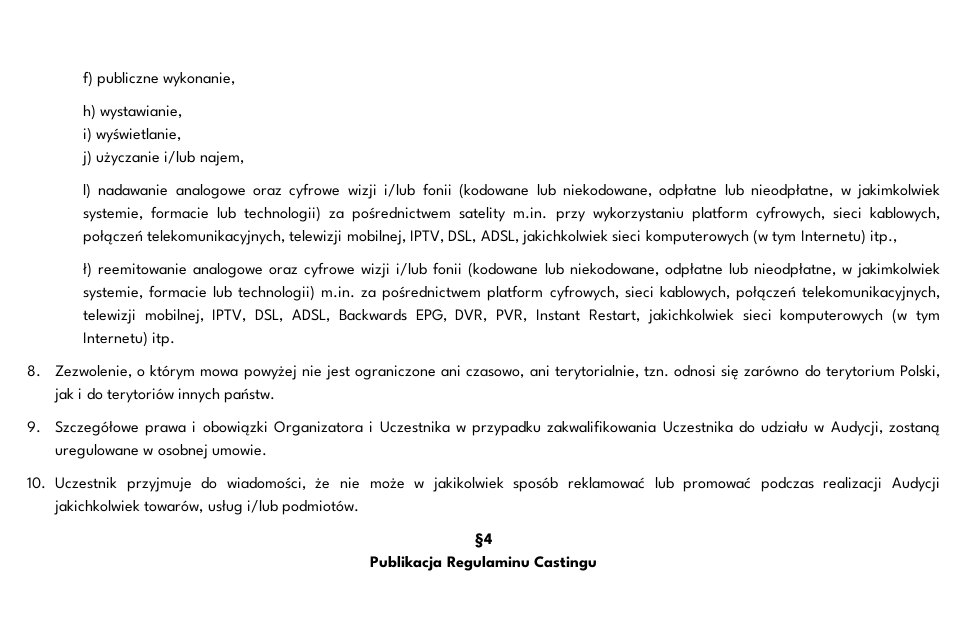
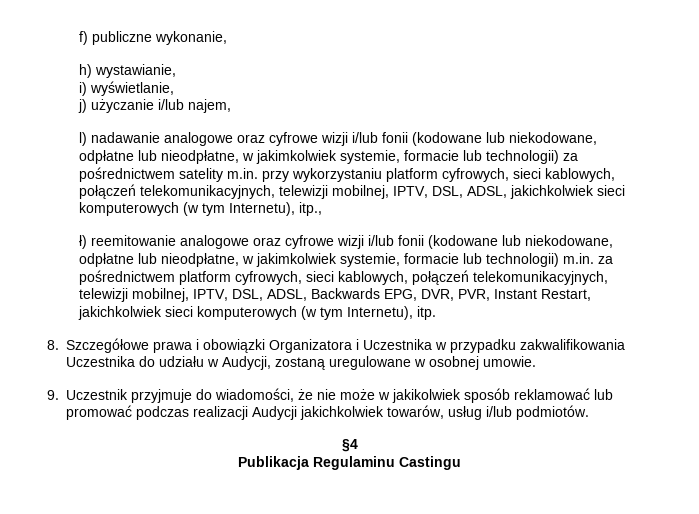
- l) nadawanie analogowe oraz cyfrowe wizji i/lub fonii (kodowane lub niekodowane, odpłatne lub nieodpłatne, w jakimkolwiek systemie, formacie lub technologii) za pośrednictwem satelity m.in. przy wykorzystaniu platform cyfrowych, sieci kablowych, połączeń telekomunikacyjnych, telewizji mobilnej, IPTV, DSL, ADSL, jakichkolwiek sieci komputerowych (w tym Internetu) itp.,
+ l) nadawanie analogowe oraz cyfrowe wizji i/lub fonii (kodowane lub niekodowane, odpłatne lub nieodpłatne, w jakimkolwiek systemie, formacie lub technologii) za pośrednictwem satelity m.in. przy wykorzystaniu platform cyfrowych, sieci kablowych, połączeń telekomunikacyjnych, telewizji mobilnej, IPTV, DSL, ADSL, jakichkolwiek sieci komputerowych (w tym Internetu), itp.,
- ł) reemitowanie analogowe oraz cyfrowe wizji i/lub fonii (kodowane lub niekodowane, odpłatne lub nieodpłatne, w jakimkolwiek systemie, formacie lub technologii) m.in. za pośrednictwem platform cyfrowych, sieci kablowych, połączeń telekomunikacyjnych, telewizji mobilnej, IPTV, DSL, ADSL, Backwards EPG, DVR, PVR, Instant Restart, jakichkolwiek sieci komputerowych (w tym Internetu) itp.
+ ł) reemitowanie analogowe oraz cyfrowe wizji i/lub fonii (kodowane lub niekodowane, odpłatne lub nieodpłatne, w jakimkolwiek systemie, formacie lub technologii) m.in. za pośrednictwem platform cyfrowych, sieci kablowych, połączeń telekomunikacyjnych, telewizji mobilnej, IPTV, DSL, ADSL, Backwards EPG, DVR, PVR, Instant Restart, jakichkolwiek sieci komputerowych (w tym Internetu), itp.
- 8. Zezwolenie, o którym mowa powyżej nie jest ograniczone ani czasowo, ani terytorialnie, tzn. odnosi się zarówno do terytorium Polski, jak i do terytoriów innych państw.
- 9. Szczegółowe prawa i obowiązki Organizatora i Uczestnika w przypadku zakwalifikowania Uczestnika do udziału w Audycji, zostaną uregulowane w osobnej umowie.
+ 8. Szczegółowe prawa i obowiązki Organizatora i Uczestnika w przypadku zakwalifikowania Uczestnika do udziału w Audycji, zostaną uregulowane w osobnej umowie.
- 10. Uczestnik przyjmuje do wiadomości, że nie może w jakikolwiek sposób reklamować lub promować podczas realizacji Audycji jakichkolwiek towarów, usług i/lub podmiotów.
+ 9. Uczestnik przyjmuje do wiadomości, że nie może w jakikolwiek sposób reklamować lub promować podczas realizacji Audycji jakichkolwiek towarów, usług i/lub podmiotów.

